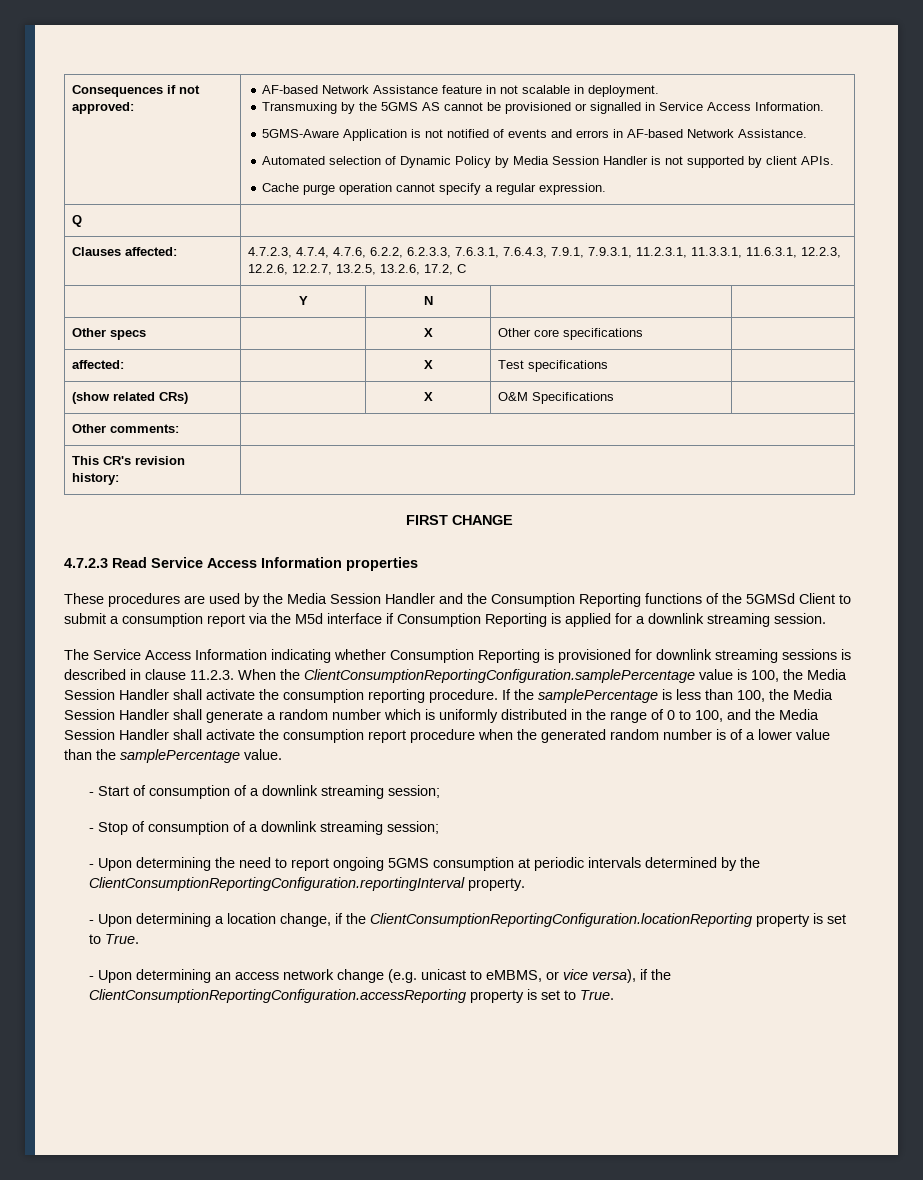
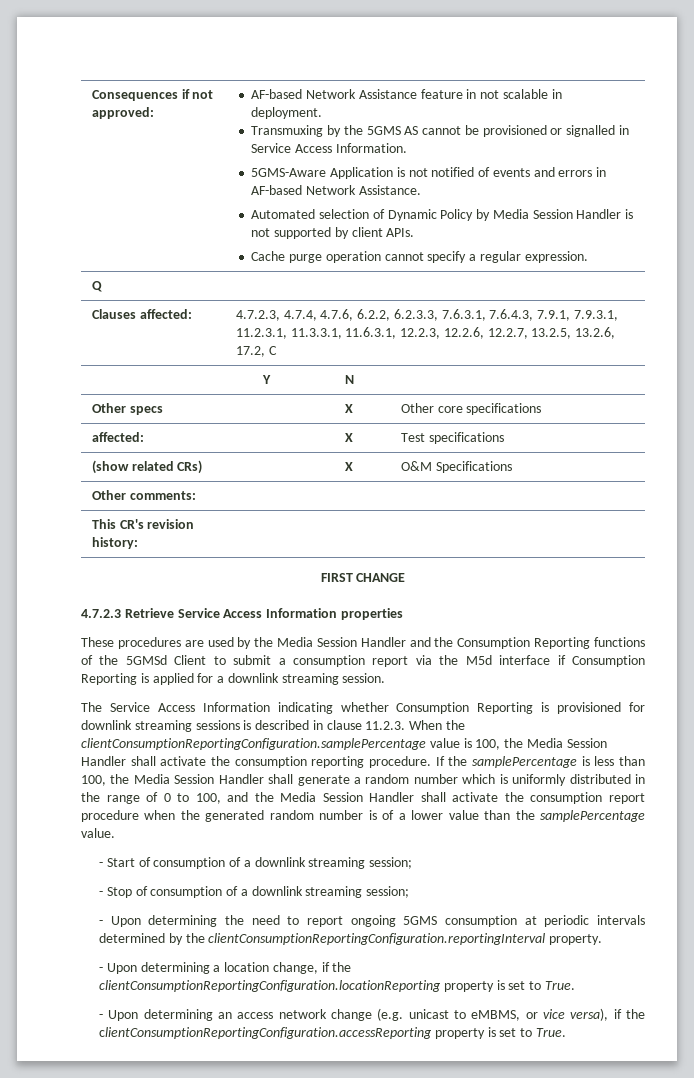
- 4.7.2.3 Read Service Access Information properties
+ 4.7.2.3 Retrieve Service Access Information properties
- The Service Access Information indicating whether Consumption Reporting is provisioned for downlink streaming sessions is described in clause 11.2.3. When the ClientConsumptionReportingConfiguration.samplePercentage value is 100, the Media Session Handler shall activate the consumption reporting procedure.
+ The Service Access Information indicating whether Consumption Reporting is provisioned for downlink streaming sessions is described in clause 11.2.3. When the clientConsumptionReportingConfiguration.samplePercentage value is 100, the Media Session Handler shall activate the consumption reporting procedure.
- - Upon determining the need to report ongoing 5GMS consumption at periodic intervals determined by the ClientConsumptionReportingConfiguration.reportingInterval property.
+ - Upon determining the need to report ongoing 5GMS consumption at periodic intervals determined by the clientConsumptionReportingConfiguration.reportingInterval property.
- - Upon determining a location change, if the ClientConsumptionReportingConfiguration.locationReporting property is set to True.
+ - Upon determining a location change, if the clientConsumptionReportingConfiguration.locationReporting property is set to True.
- - Upon determining an access network change (e.g. unicast to eMBMS, or vice versa), if the ClientConsumptionReportingConfiguration.accessReporting property is set to True.
+ - Upon determining an access network change (e.g. unicast to eMBMS, or vice versa), if the clientConsumptionReportingConfiguration.accessReporting property is set to True.

